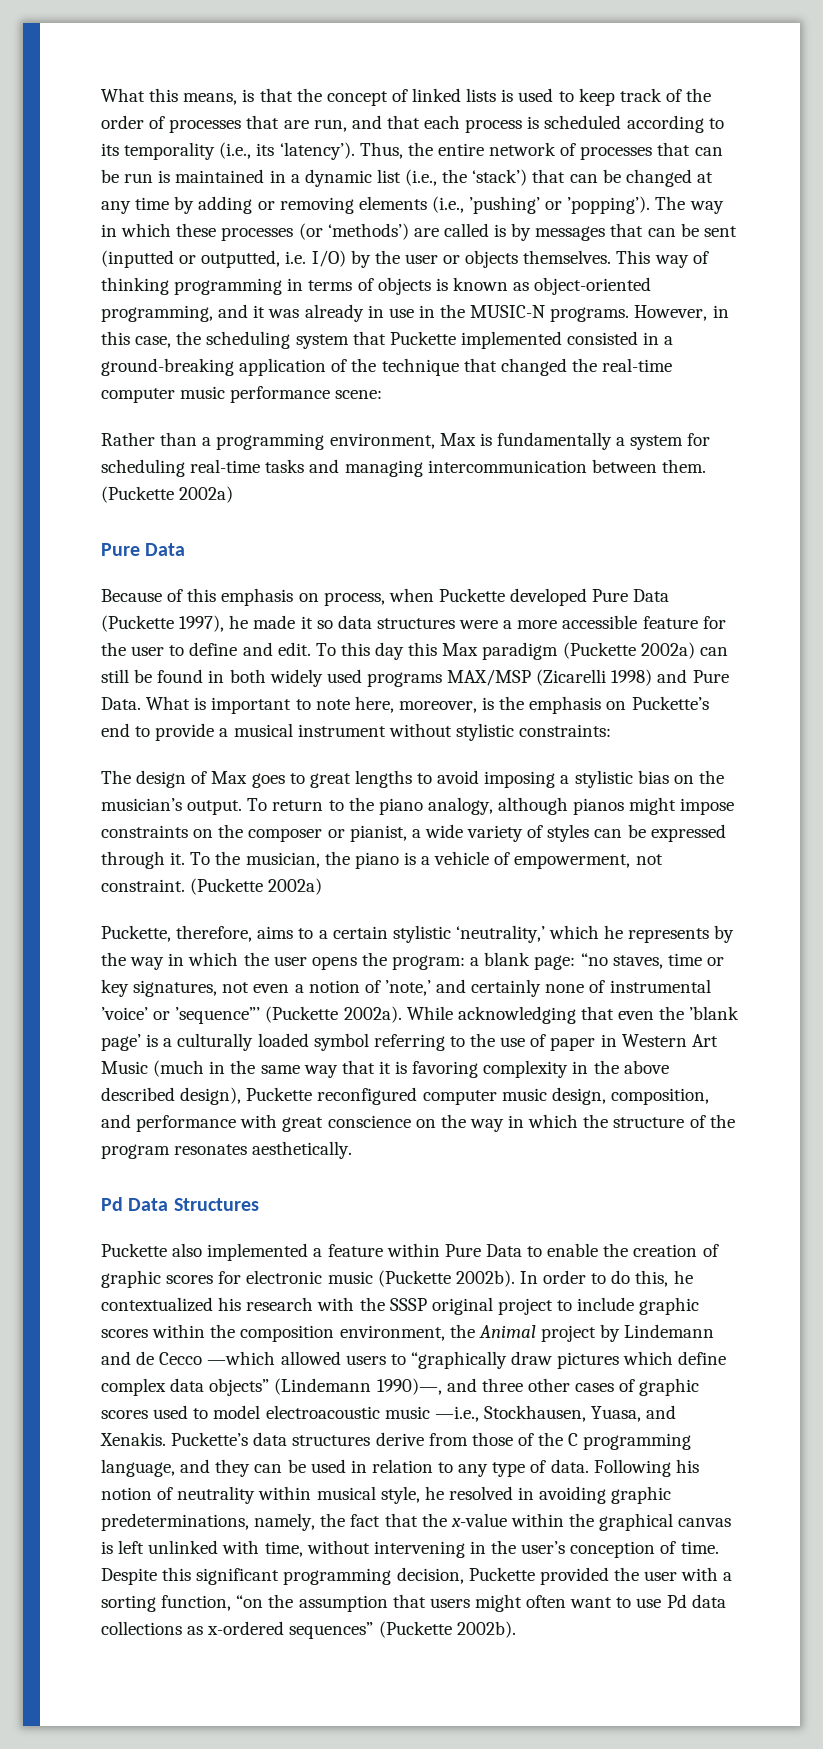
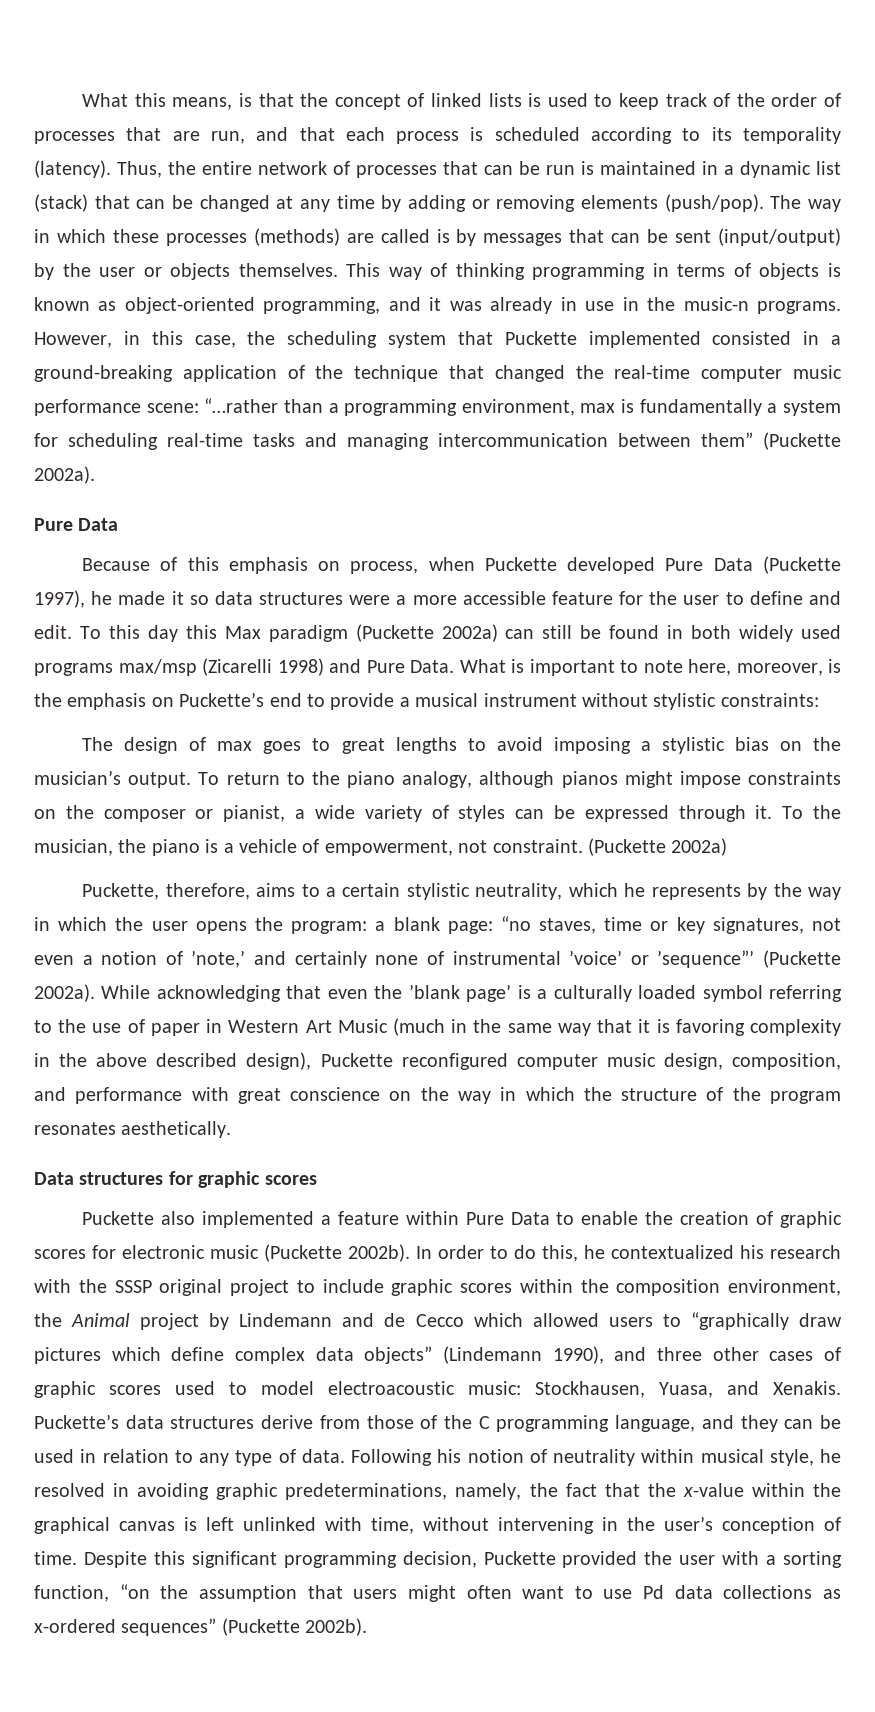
- What this means, is that the concept of linked lists is used to keep track of the order of processes that are run, and that each process is scheduled according to its temporality (i.e., its ‘latency’).
+ What this means, is that the concept of linked lists is used to keep track of the order of processes that are run, and that each process is scheduled according to its temporality (latency).
- Thus, the entire network of processes that can be run is maintained in a dynamic list (i.e., the ‘stack’) that can be changed at any time by adding or removing elements (i.e., ’pushing’ or ’popping’).
+ Thus, the entire network of processes that can be run is maintained in a dynamic list (stack) that can be changed at any time by adding or removing elements (push/pop).
- The way in which these processes (or ‘methods’) are called is by messages that can be sent (inputted or outputted, i.e. I/O) by the user or objects themselves.
+ The way in which these processes (methods) are called is by messages that can be sent (input/output) by the user or objects themselves.
- This way of thinking programming in terms of objects is known as object-oriented programming, and it was already in use in the MUSIC-N programs.
+ This way of thinking programming in terms of objects is known as object-oriented programming, and it was already in use in the music-n programs.
- However, in this case, the scheduling system that Puckette implemented consisted in a ground-breaking application of the technique that changed the real-time computer music performance scene:
- Rather than a programming environment, Max is fundamentally a system for scheduling real-time tasks and managing intercommunication between them. (Puckette 2002a)
+ However, in this case, the scheduling system that Puckette implemented consisted in a ground-breaking application of the technique that changed the real-time computer music performance scene: “…rather than a programming environment, max is fundamentally a system for scheduling real-time tasks and managing intercommunication between them” (Puckette 2002a).
- To this day this Max paradigm (Puckette 2002a) can still be found in both widely used programs MAX/MSP (Zicarelli 1998) and Pure Data.
+ To this day this Max paradigm (Puckette 2002a) can still be found in both widely used programs max/msp (Zicarelli 1998) and Pure Data.
- The design of Max goes to great lengths to avoid imposing a stylistic bias on the musician’s output.
+ The design of max goes to great lengths to avoid imposing a stylistic bias on the musician’s output.
- Puckette, therefore, aims to a certain stylistic ‘neutrality,’ which he represents by the way in which the user opens the program: a blank page: “no staves, time or key signatures, not even a notion of ’note,’ and certainly none of instrumental ’voice’ or ’sequence”’ (Puckette 2002a).
+ Puckette, therefore, aims to a certain stylistic neutrality, which he represents by the way in which the user opens the program: a blank page: “no staves, time or key signatures, not even a notion of ’note,’ and certainly none of instrumental ’voice’ or ’sequence”’ (Puckette 2002a).
- Pd Data Structures
+ Data structures for graphic scores
- In order to do this, he contextualized his research with the SSSP original project to include graphic scores within the composition environment, the Animal project by Lindemann and de Cecco —which allowed users to “graphically draw pictures which define complex data objects” (Lindemann 1990)—, and three other cases of graphic scores used to model electroacoustic music —i.e., Stockhausen, Yuasa, and Xenakis.
+ In order to do this, he contextualized his research with the SSSP original project to include graphic scores within the composition environment, the Animal project by Lindemann and de Cecco which allowed users to “graphically draw pictures which define complex data objects” (Lindemann 1990), and three other cases of graphic scores used to model electroacoustic music: Stockhausen, Yuasa, and Xenakis.

